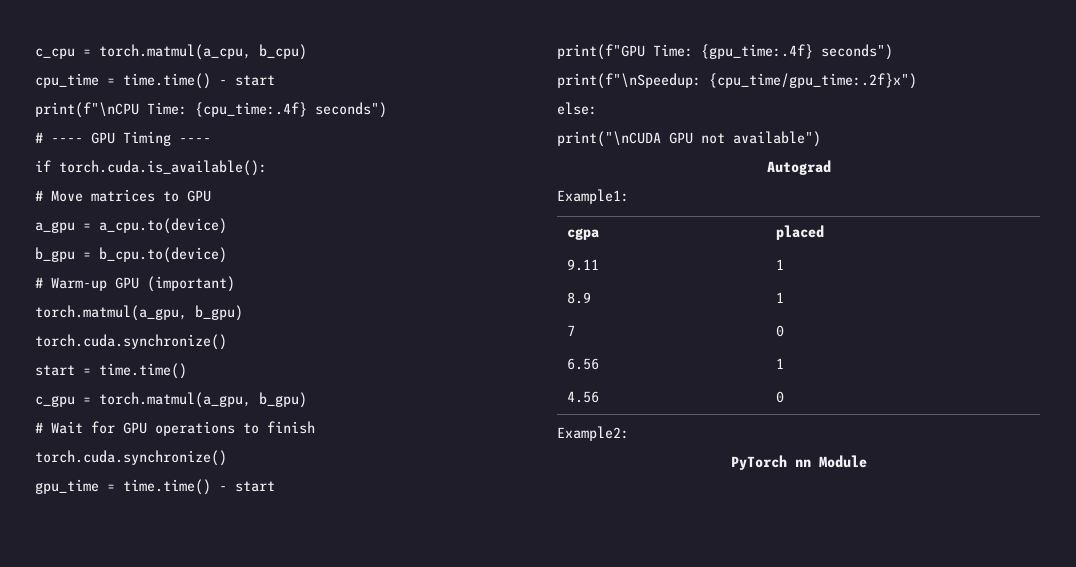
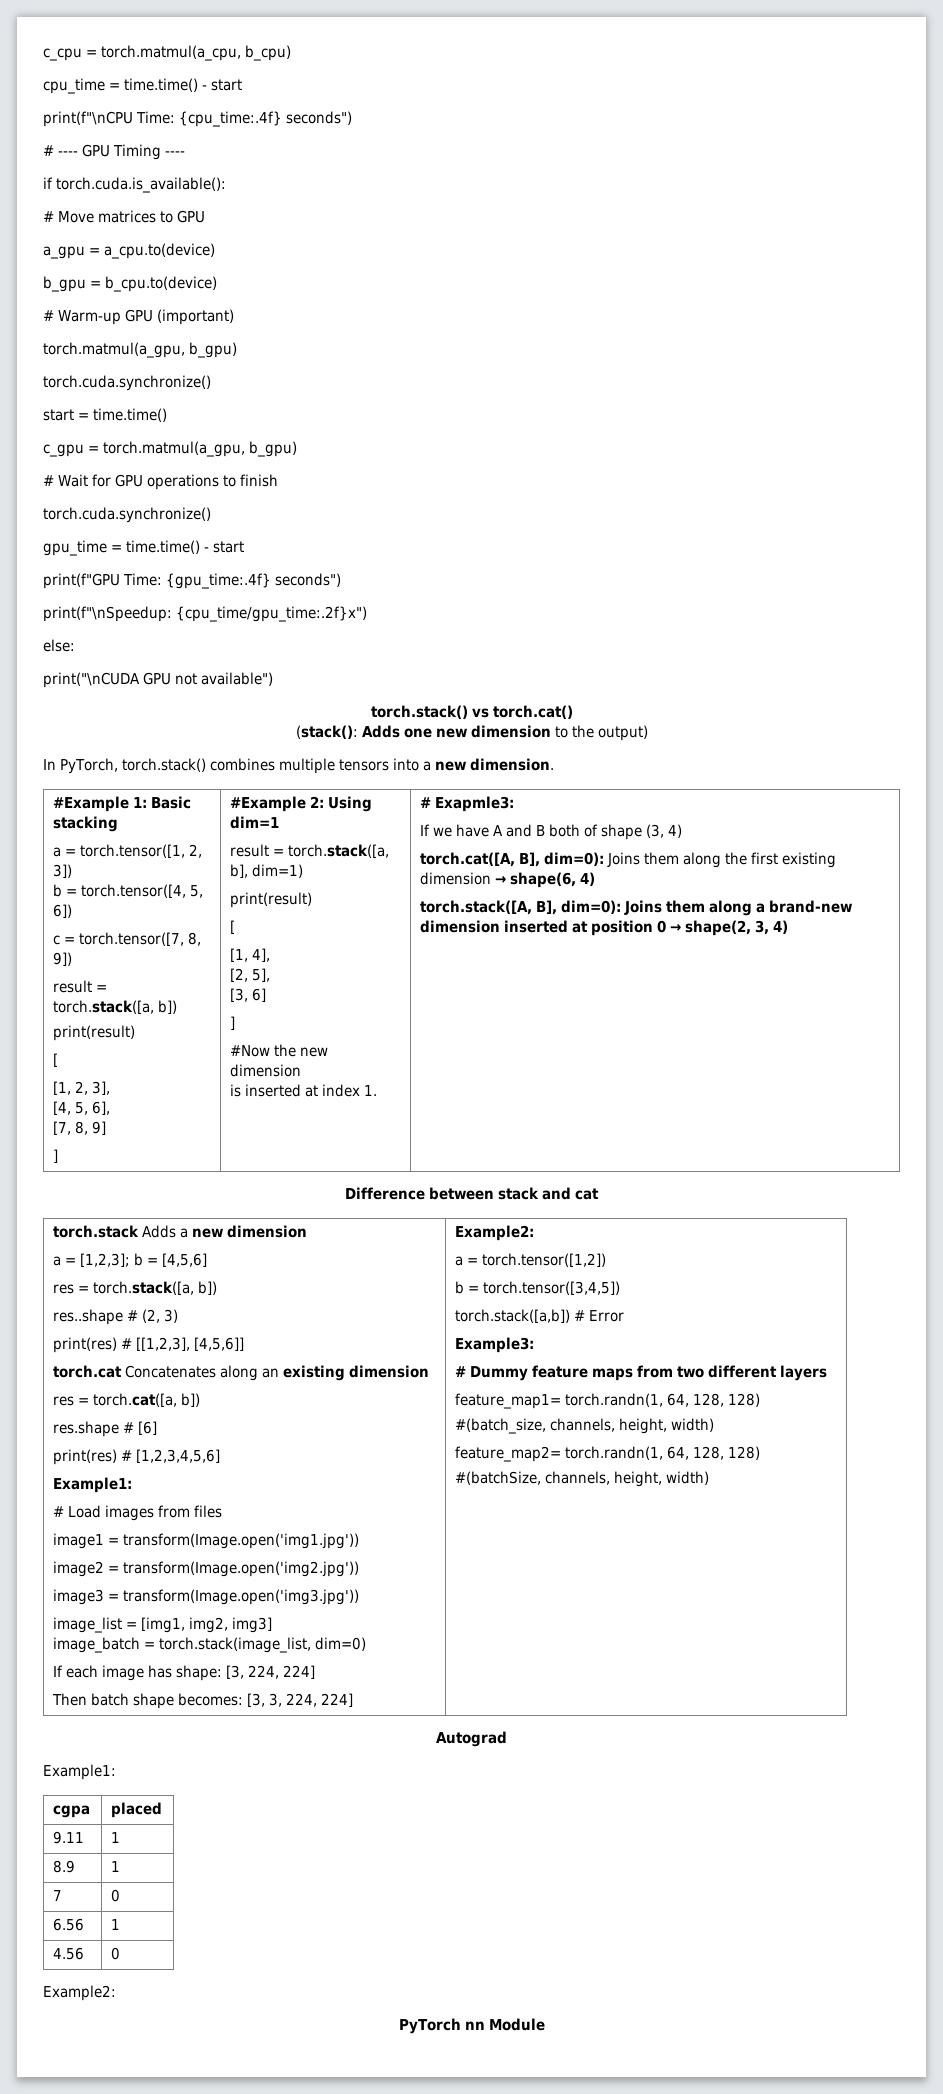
+ torch.stack() vs torch.cat()
+ (stack(): Adds one new dimension to the output)
+ In PyTorch, torch.stack() combines multiple tensors into a new dimension.
+ #Example 1: Basic stacking
+ a = torch.tensor([1, 2, 3])
+ b = torch.tensor([4, 5, 6])
+ c = torch.tensor([7, 8, 9])
+ result = torch.stack([a, b])
+ print(result)
+ [
+ [1, 2, 3],
+ [4, 5, 6],
+ [7, 8, 9]
+ ] | #Example 2: Using dim=1
+ result = torch.stack([a, b], dim=1)
+ print(result)
+ [
+ [1, 4],
+ [2, 5],
+ [3, 6]
+ ]
+ #Now the new dimension
+ is inserted at index 1. | # Exapmle3:
+ If we have A and B both of shape (3, 4)
+ torch.cat([A, B], dim=0): Joins them along the first existing dimension → shape(6, 4)
+ torch.stack([A, B], dim=0): Joins them along a brand-new dimension inserted at position 0 → shape(2, 3, 4)
+ Difference between stack and cat
+ torch.stack Adds a new dimension
+ a = [1,2,3]; b = [4,5,6]
+ res = torch.stack([a, b])
+ res..shape # (2, 3)
+ print(res) # [[1,2,3], [4,5,6]]
+ torch.cat Concatenates along an existing dimension
+ res = torch.cat([a, b])
+ res.shape # [6]
+ print(res) # [1,2,3,4,5,6]
+ Example1:
+ # Load images from files
+ image1 = transform(Image.open('img1.jpg'))
+ image2 = transform(Image.open('img2.jpg'))
+ image3 = transform(Image.open('img3.jpg'))
+ image_list = [img1, img2, img3]
+ image_batch = torch.stack(image_list, dim=0)
+ If each image has shape: [3, 224, 224]
+ Then batch shape becomes: [3, 3, 224, 224] | Example2:
+ a = torch.tensor([1,2])
+ b = torch.tensor([3,4,5])
+ torch.stack([a,b]) # Error
+ Example3:
+ # Dummy feature maps from two different layers
+ feature_map1= torch.randn(1, 64, 128, 128)
+ #(batch_size, channels, height, width)
+ feature_map2= torch.randn(1, 64, 128, 128)
+ #(batchSize, channels, height, width)

